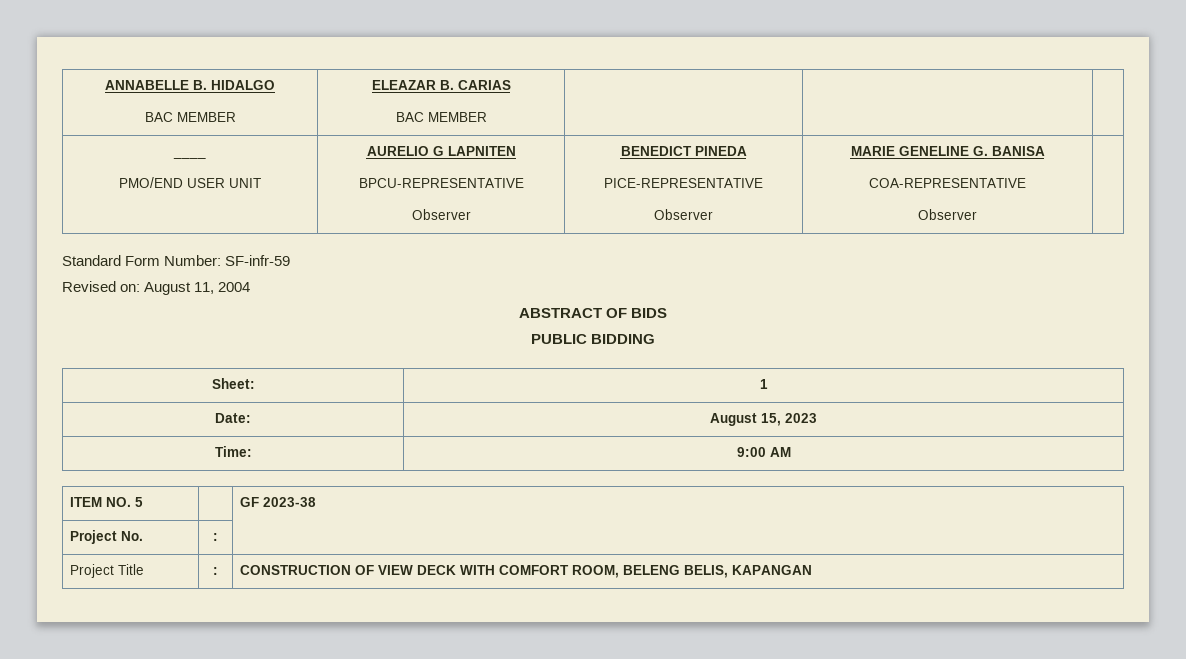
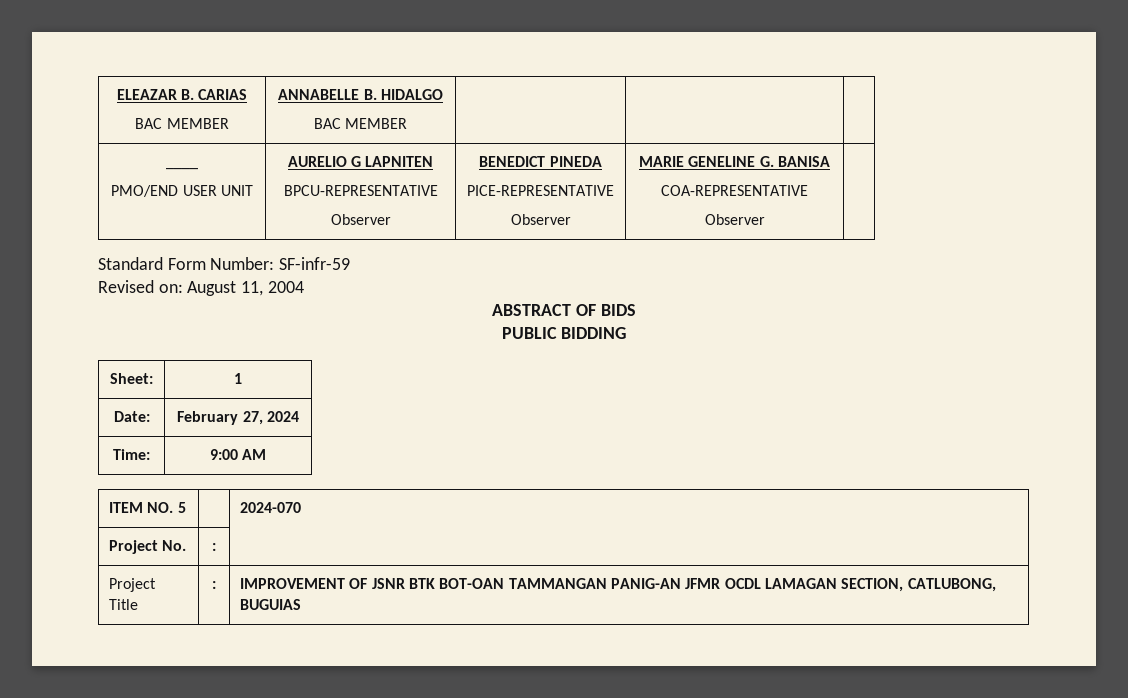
- ANNABELLE B. HIDALGO
- BAC MEMBER | ELEAZAR B. CARIAS
+ ELEAZAR B. CARIAS
+ BAC MEMBER | ANNABELLE B. HIDALGO
- Date: | August 15, 2023
+ Date: | February 27, 2024
- ITEM NO. 5 | | GF 2023-38
+ ITEM NO. 5 | | 2024-070
- Project Title | : | CONSTRUCTION OF VIEW DECK WITH COMFORT ROOM, BELENG BELIS, KAPANGAN
+ Project Title | : | IMPROVEMENT OF JSNR BTK BOT-OAN TAMMANGAN PANIG-AN JFMR OCDL LAMAGAN SECTION, CATLUBONG, BUGUIAS

